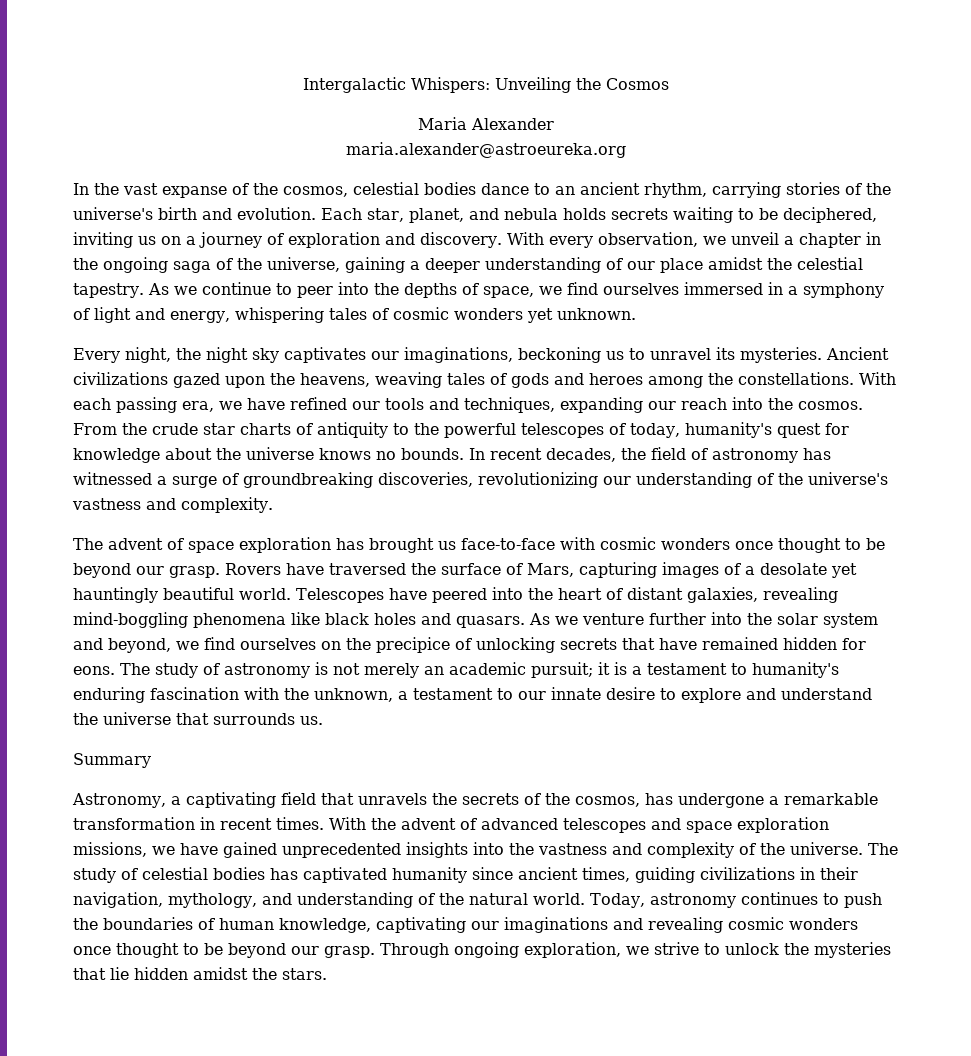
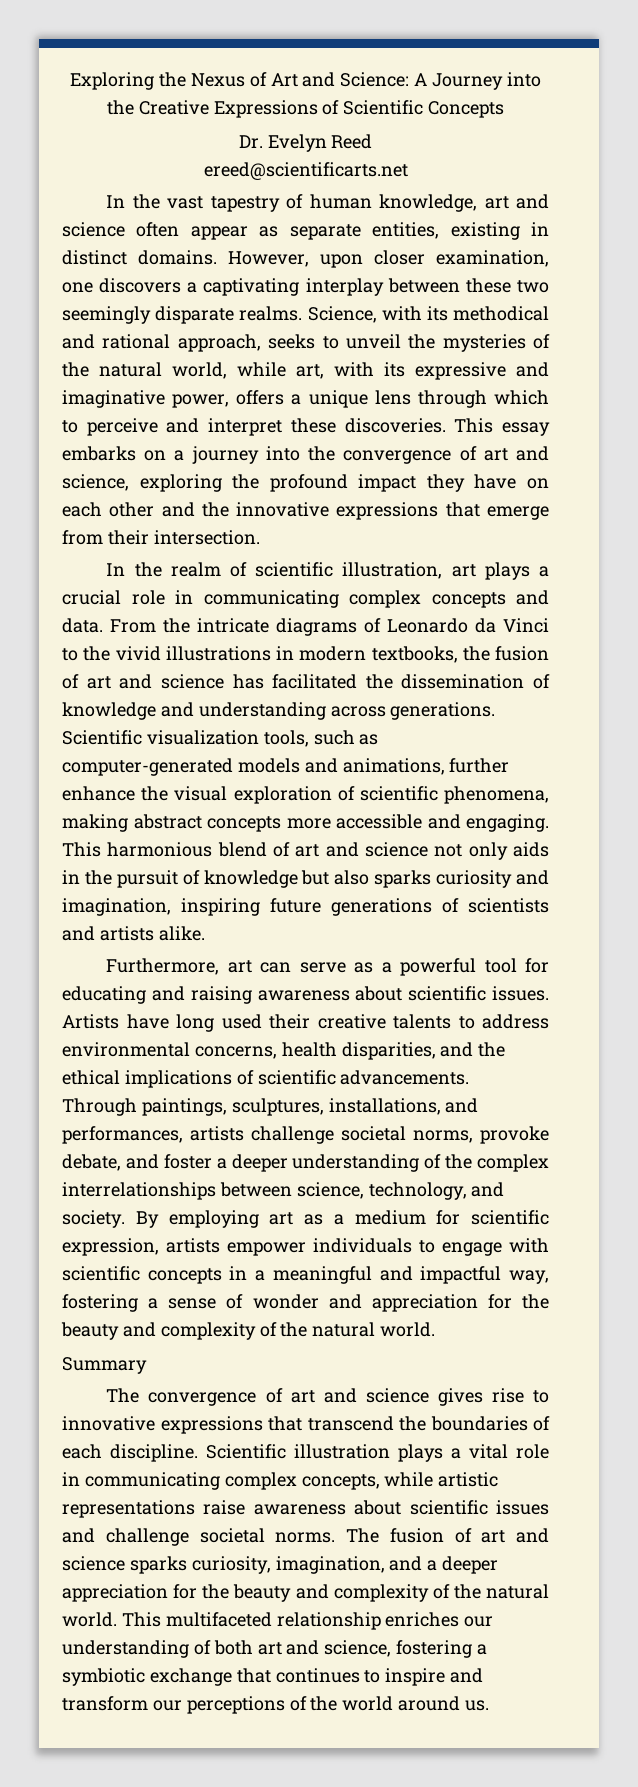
- Intergalactic Whispers: Unveiling the Cosmos
- Maria Alexander
- maria.alexander@astroeureka.org
- In the vast expanse of the cosmos, celestial bodies dance to an ancient rhythm, carrying stories of the universe's birth and evolution. Each star, planet, and nebula holds secrets waiting to be deciphered, inviting us on a journey of exploration and discovery. With every observation, we unveil a chapter in the ongoing saga of the universe, gaining a deeper understanding of our place amidst the celestial tapestry. As we continue to peer into the depths of space, we find ourselves immersed in a symphony of light and energy, whispering tales of cosmic wonders yet unknown.
- Every night, the night sky captivates our imaginations, beckoning us to unravel its mysteries. Ancient civilizations gazed upon the heavens, weaving tales of gods and heroes among the constellations. With each passing era, we have refined our tools and techniques, expanding our reach into the cosmos. From the crude star charts of antiquity to the powerful telescopes of today, humanity's quest for knowledge about the universe knows no bounds. In recent decades, the field of astronomy has witnessed a surge of groundbreaking discoveries, revolutionizing our understanding of the universe's vastness and complexity.
- The advent of space exploration has brought us face-to-face with cosmic wonders once thought to be beyond our grasp. Rovers have traversed the surface of Mars, capturing images of a desolate yet hauntingly beautiful world. Telescopes have peered into the heart of distant galaxies, revealing mind-boggling phenomena like black holes and quasars. As we venture further into the solar system and beyond, we find ourselves on the precipice of unlocking secrets that have remained hidden for eons. The study of astronomy is not merely an academic pursuit; it is a testament to humanity's enduring fascination with the unknown, a testament to our innate desire to explore and understand the universe that surrounds us.
+ Exploring the Nexus of Art and Science: A Journey into the Creative Expressions of Scientific Concepts
+ Dr. Evelyn Reed
+ ereed@scientificarts.net
+ In the vast tapestry of human knowledge, art and science often appear as separate entities, existing in distinct domains. However, upon closer examination, one discovers a captivating interplay between these two seemingly disparate realms. Science, with its methodical and rational approach, seeks to unveil the mysteries of the natural world, while art, with its expressive and imaginative power, offers a unique lens through which to perceive and interpret these discoveries. This essay embarks on a journey into the convergence of art and science, exploring the profound impact they have on each other and the innovative expressions that emerge from their intersection.
+ In the realm of scientific illustration, art plays a crucial role in communicating complex concepts and data. From the intricate diagrams of Leonardo da Vinci to the vivid illustrations in modern textbooks, the fusion of art and science has facilitated the dissemination of knowledge and understanding across generations. Scientific visualization tools, such as computer-generated models and animations, further enhance the visual exploration of scientific phenomena, making abstract concepts more accessible and engaging. This harmonious blend of art and science not only aids in the pursuit of knowledge but also sparks curiosity and imagination, inspiring future generations of scientists and artists alike.
+ Furthermore, art can serve as a powerful tool for educating and raising awareness about scientific issues. Artists have long used their creative talents to address environmental concerns, health disparities, and the ethical implications of scientific advancements. Through paintings, sculptures, installations, and performances, artists challenge societal norms, provoke debate, and foster a deeper understanding of the complex interrelationships between science, technology, and society. By employing art as a medium for scientific expression, artists empower individuals to engage with scientific concepts in a meaningful and impactful way, fostering a sense of wonder and appreciation for the beauty and complexity of the natural world.
  Summary
- Astronomy, a captivating field that unravels the secrets of the cosmos, has undergone a remarkable transformation in recent times. With the advent of advanced telescopes and space exploration missions, we have gained unprecedented insights into the vastness and complexity of the universe. The study of celestial bodies has captivated humanity since ancient times, guiding civilizations in their navigation, mythology, and understanding of the natural world. Today, astronomy continues to push the boundaries of human knowledge, captivating our imaginations and revealing cosmic wonders once thought to be beyond our grasp. Through ongoing exploration, we strive to unlock the mysteries that lie hidden amidst the stars.
+ The convergence of art and science gives rise to innovative expressions that transcend the boundaries of each discipline. Scientific illustration plays a vital role in communicating complex concepts, while artistic representations raise awareness about scientific issues and challenge societal norms. The fusion of art and science sparks curiosity, imagination, and a deeper appreciation for the beauty and complexity of the natural world. This multifaceted relationship enriches our understanding of both art and science, fostering a symbiotic exchange that continues to inspire and transform our perceptions of the world around us.

